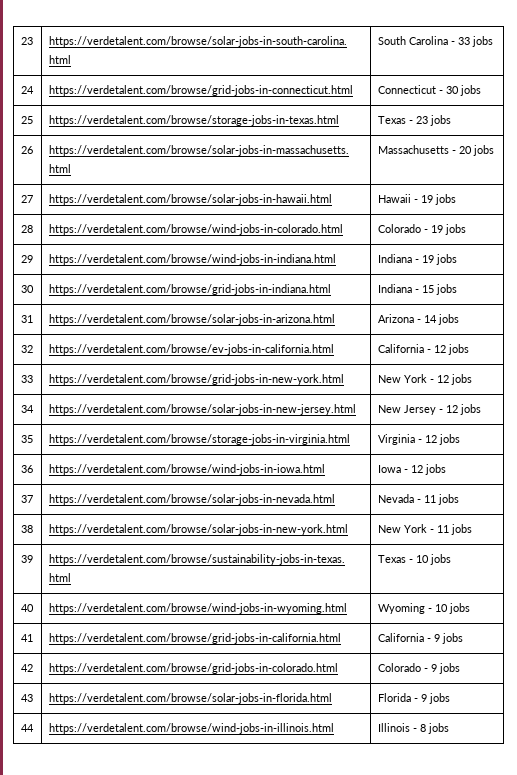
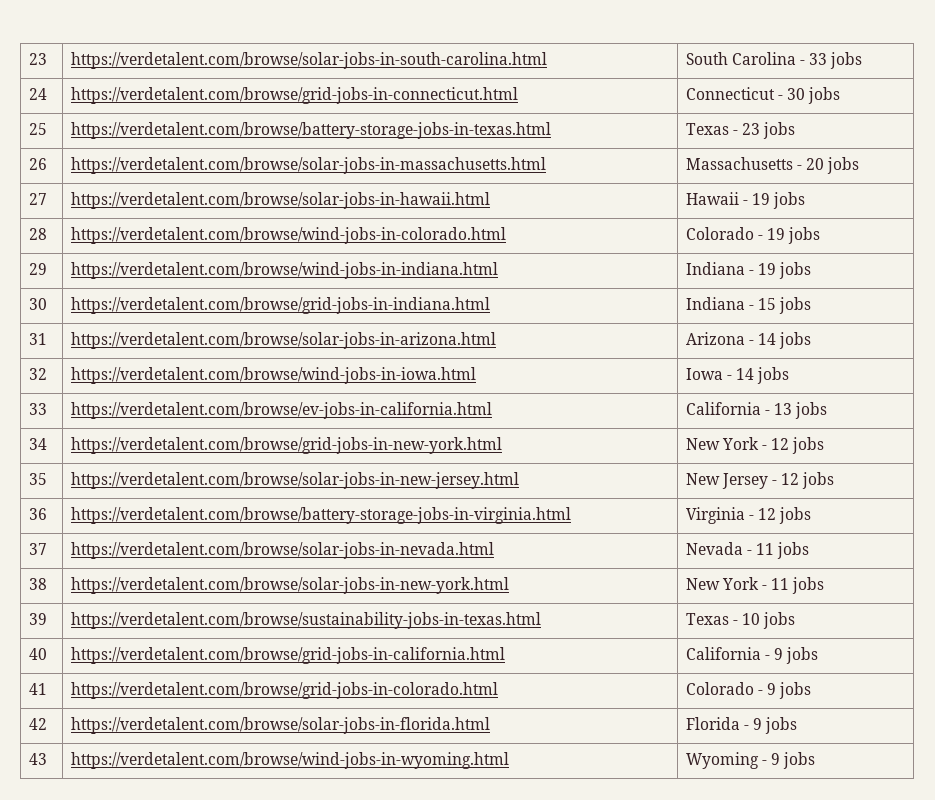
- 25 | https://verdetalent.com/browse/storage-jobs-in-texas.html | Texas - 23 jobs
+ 25 | https://verdetalent.com/browse/battery-storage-jobs-in-texas.html | Texas - 23 jobs
- 32 | https://verdetalent.com/browse/ev-jobs-in-california.html | California - 12 jobs
- 33 | https://verdetalent.com/browse/grid-jobs-in-new-york.html | New York - 12 jobs
+ 32 | https://verdetalent.com/browse/wind-jobs-in-iowa.html | Iowa - 14 jobs
+ 33 | https://verdetalent.com/browse/ev-jobs-in-california.html | California - 13 jobs
+ 34 | https://verdetalent.com/browse/grid-jobs-in-new-york.html | New York - 12 jobs
- 34 | https://verdetalent.com/browse/solar-jobs-in-new-jersey.html | New Jersey - 12 jobs
+ 35 | https://verdetalent.com/browse/solar-jobs-in-new-jersey.html | New Jersey - 12 jobs
- 35 | https://verdetalent.com/browse/storage-jobs-in-virginia.html | Virginia - 12 jobs
+ 36 | https://verdetalent.com/browse/battery-storage-jobs-in-virginia.html | Virginia - 12 jobs
- 36 | https://verdetalent.com/browse/wind-jobs-in-iowa.html | Iowa - 12 jobs
- 40 | https://verdetalent.com/browse/wind-jobs-in-wyoming.html | Wyoming - 10 jobs
- 41 | https://verdetalent.com/browse/grid-jobs-in-california.html | California - 9 jobs
+ 40 | https://verdetalent.com/browse/grid-jobs-in-california.html | California - 9 jobs
- 42 | https://verdetalent.com/browse/grid-jobs-in-colorado.html | Colorado - 9 jobs
+ 41 | https://verdetalent.com/browse/grid-jobs-in-colorado.html | Colorado - 9 jobs
- 43 | https://verdetalent.com/browse/solar-jobs-in-florida.html | Florida - 9 jobs
+ 42 | https://verdetalent.com/browse/solar-jobs-in-florida.html | Florida - 9 jobs
- 44 | https://verdetalent.com/browse/wind-jobs-in-illinois.html | Illinois - 8 jobs
+ 43 | https://verdetalent.com/browse/wind-jobs-in-wyoming.html | Wyoming - 9 jobs

